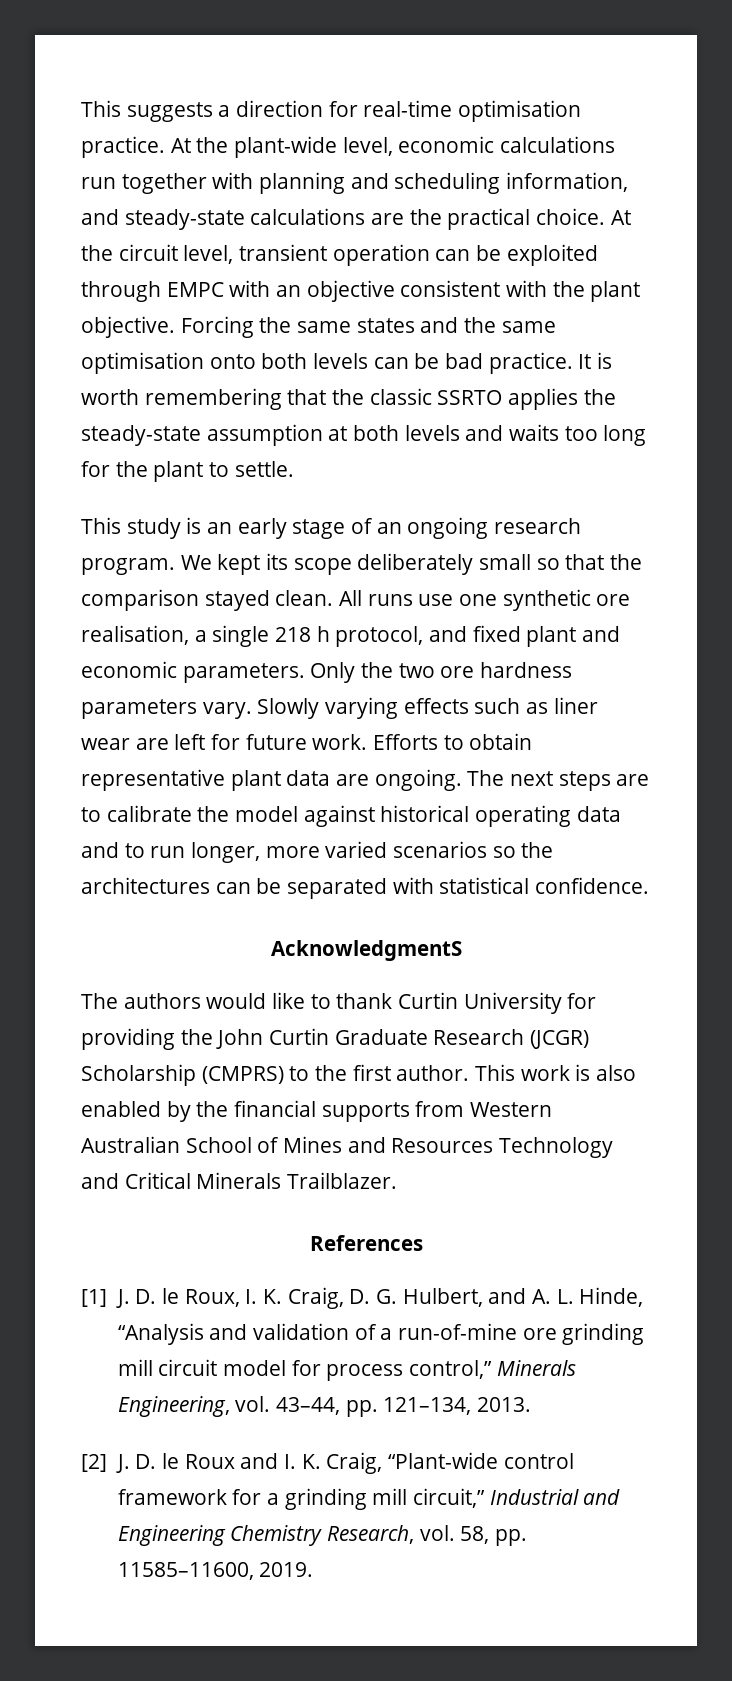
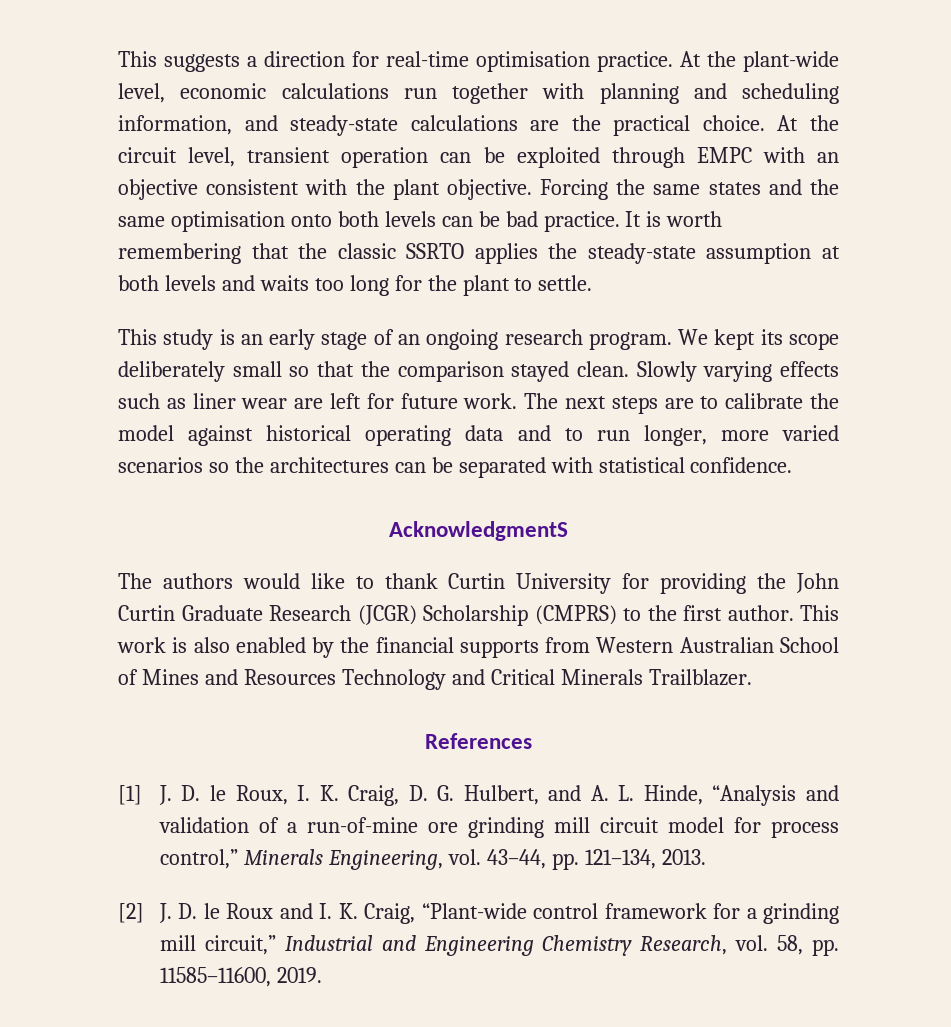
- All runs use one synthetic ore realisation, a single 218 h protocol, and fixed plant and economic parameters. Only the two ore hardness parameters vary.
- Efforts to obtain representative plant data are ongoing.

